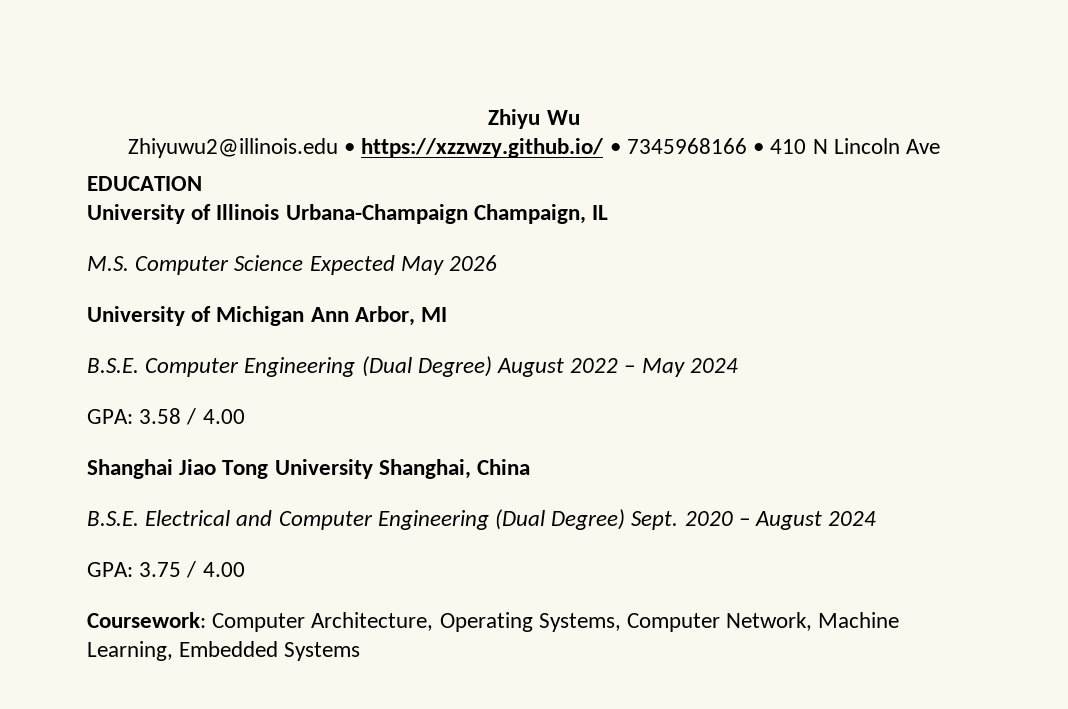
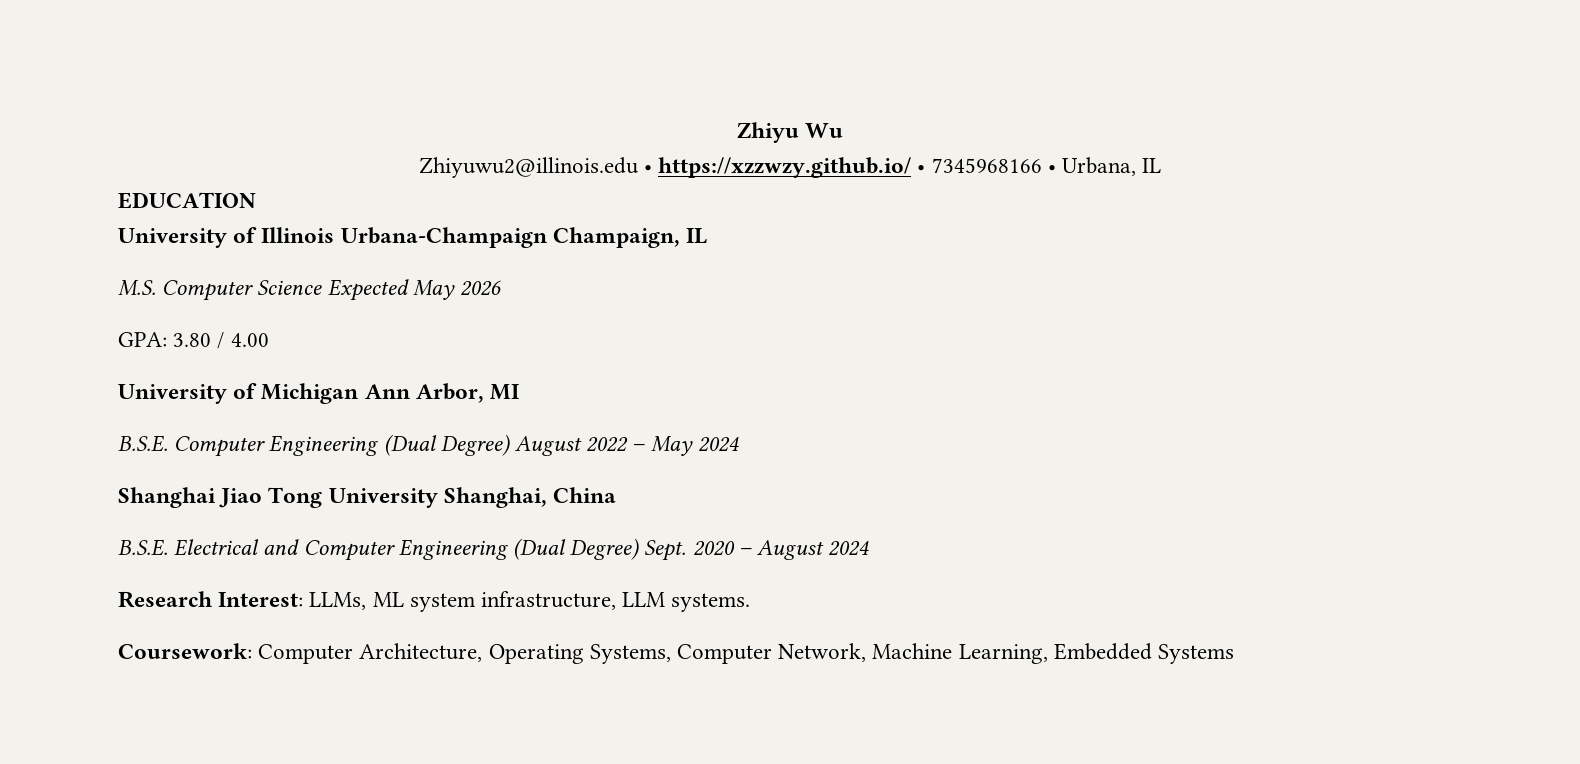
- Zhiyuwu2@illinois.edu • https://xzzwzy.github.io/ • 7345968166 • 410 N Lincoln Ave
+ Zhiyuwu2@illinois.edu • https://xzzwzy.github.io/ • 7345968166 • Urbana, IL
+ GPA: 3.80 / 4.00
- GPA: 3.58 / 4.00
- GPA: 3.75 / 4.00
+ Research Interest: LLMs, ML system infrastructure, LLM systems.

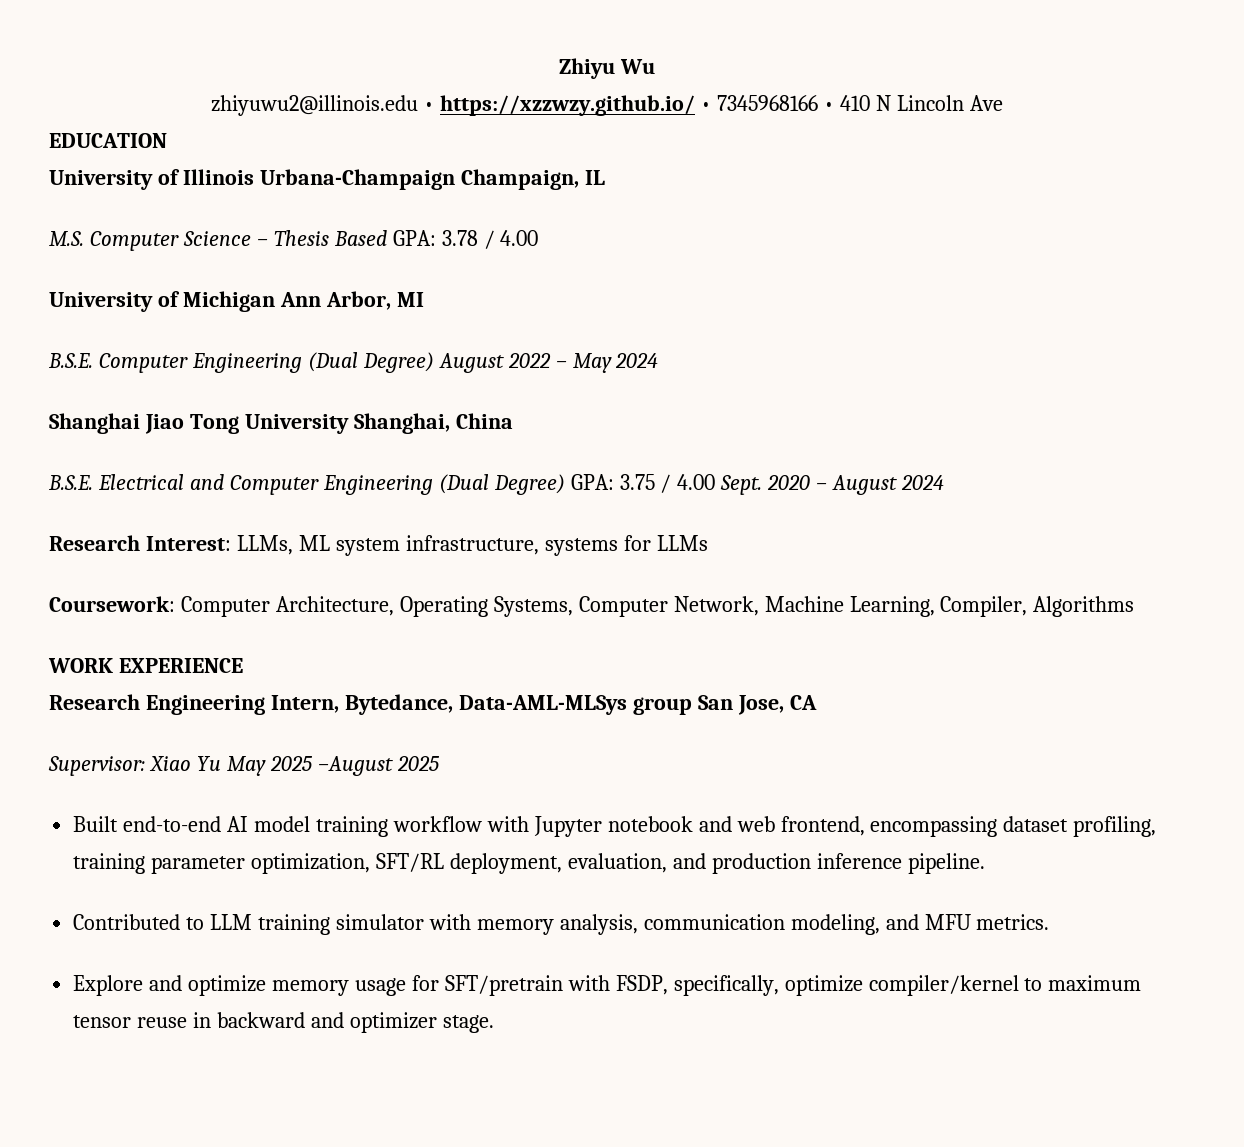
- Zhiyuwu2@illinois.edu • https://xzzwzy.github.io/ • 7345968166 • Urbana, IL
+ zhiyuwu2@illinois.edu • https://xzzwzy.github.io/ • 7345968166 • 410 N Lincoln Ave
- M.S. Computer Science Expected May 2026
- GPA: 3.80 / 4.00
+ M.S. Computer Science – Thesis Based GPA: 3.78 / 4.00
- B.S.E. Electrical and Computer Engineering (Dual Degree) Sept.
+ B.S.E. Electrical and Computer Engineering (Dual Degree) GPA: 3.75 / 4.00 Sept.
- Research Interest: LLMs, ML system infrastructure, LLM systems.
+ Research Interest: LLMs, ML system infrastructure, systems for LLMs
- Coursework: Computer Architecture, Operating Systems, Computer Network, Machine Learning, Embedded Systems
+ Coursework: Computer Architecture, Operating Systems, Computer Network, Machine Learning, Compiler, Algorithms
+ WORK EXPERIENCE
+ Research Engineering Intern, Bytedance, Data-AML-MLSys group San Jose, CA
+ Supervisor: Xiao Yu May 2025 –August 2025
+ Built end-to-end AI model training workflow with Jupyter notebook and web frontend, encompassing dataset profiling, training parameter optimization, SFT/RL deployment, evaluation, and production inference pipeline.
+ Contributed to LLM training simulator with memory analysis, communication modeling, and MFU metrics.
+ Explore and optimize memory usage for SFT/pretrain with FSDP, specifically, optimize compiler/kernel to maximum tensor reuse in backward and optimizer stage.

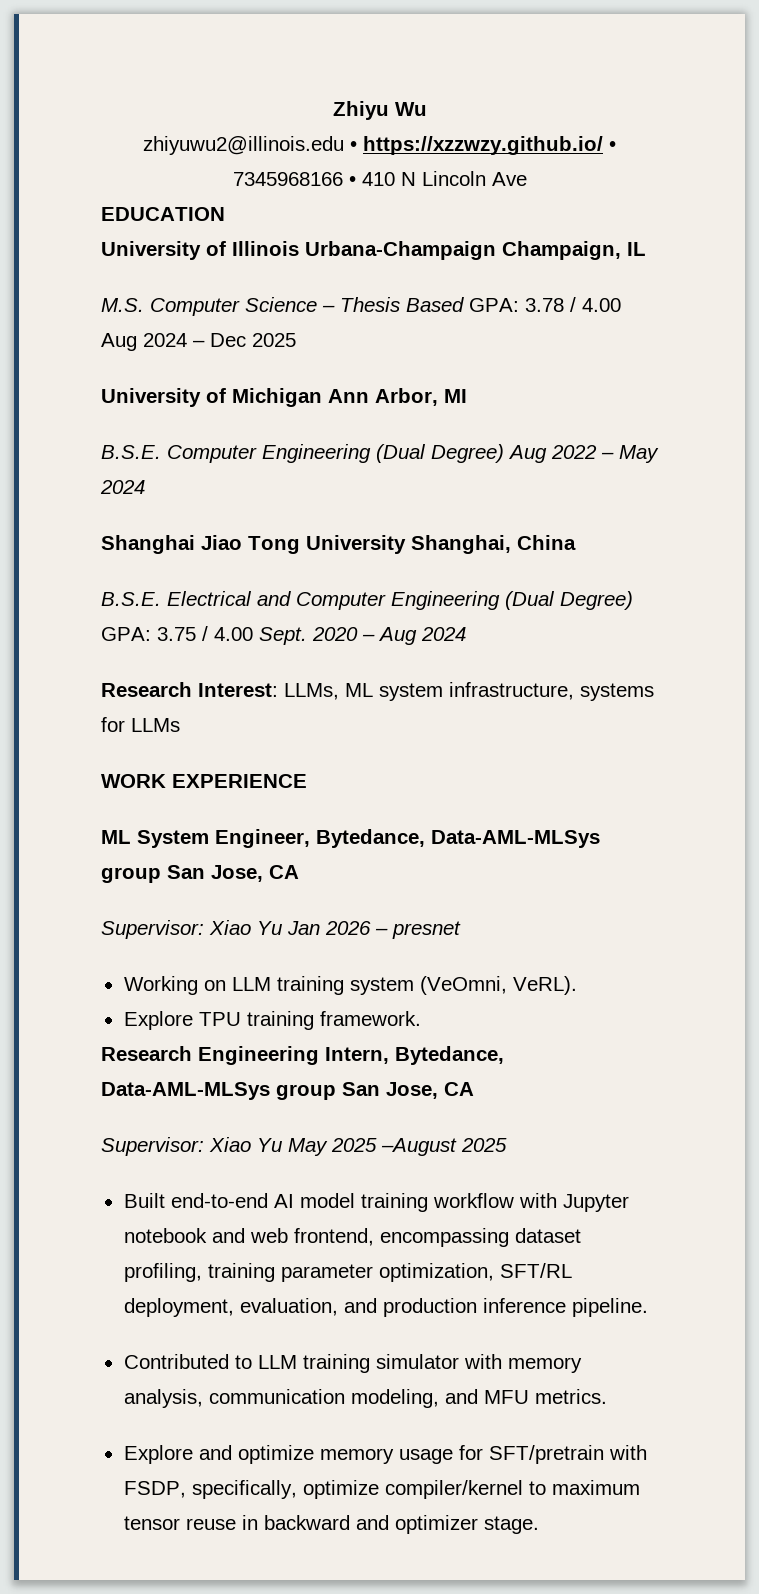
- M.S. Computer Science – Thesis Based GPA: 3.78 / 4.00
+ M.S. Computer Science – Thesis Based GPA: 3.78 / 4.00 Aug 2024 – Dec 2025
- B.S.E. Computer Engineering (Dual Degree) August 2022 – May 2024
+ B.S.E. Computer Engineering (Dual Degree) Aug 2022 – May 2024
- 2020 – August 2024
+ 2020 – Aug 2024
- Coursework: Computer Architecture, Operating Systems, Computer Network, Machine Learning, Compiler, Algorithms
  WORK EXPERIENCE
+ ML System Engineer, Bytedance, Data-AML-MLSys group San Jose, CA
+ Supervisor: Xiao Yu Jan 2026 – presnet
+ Working on LLM training system (VeOmni, VeRL).
+ Explore TPU training framework.

